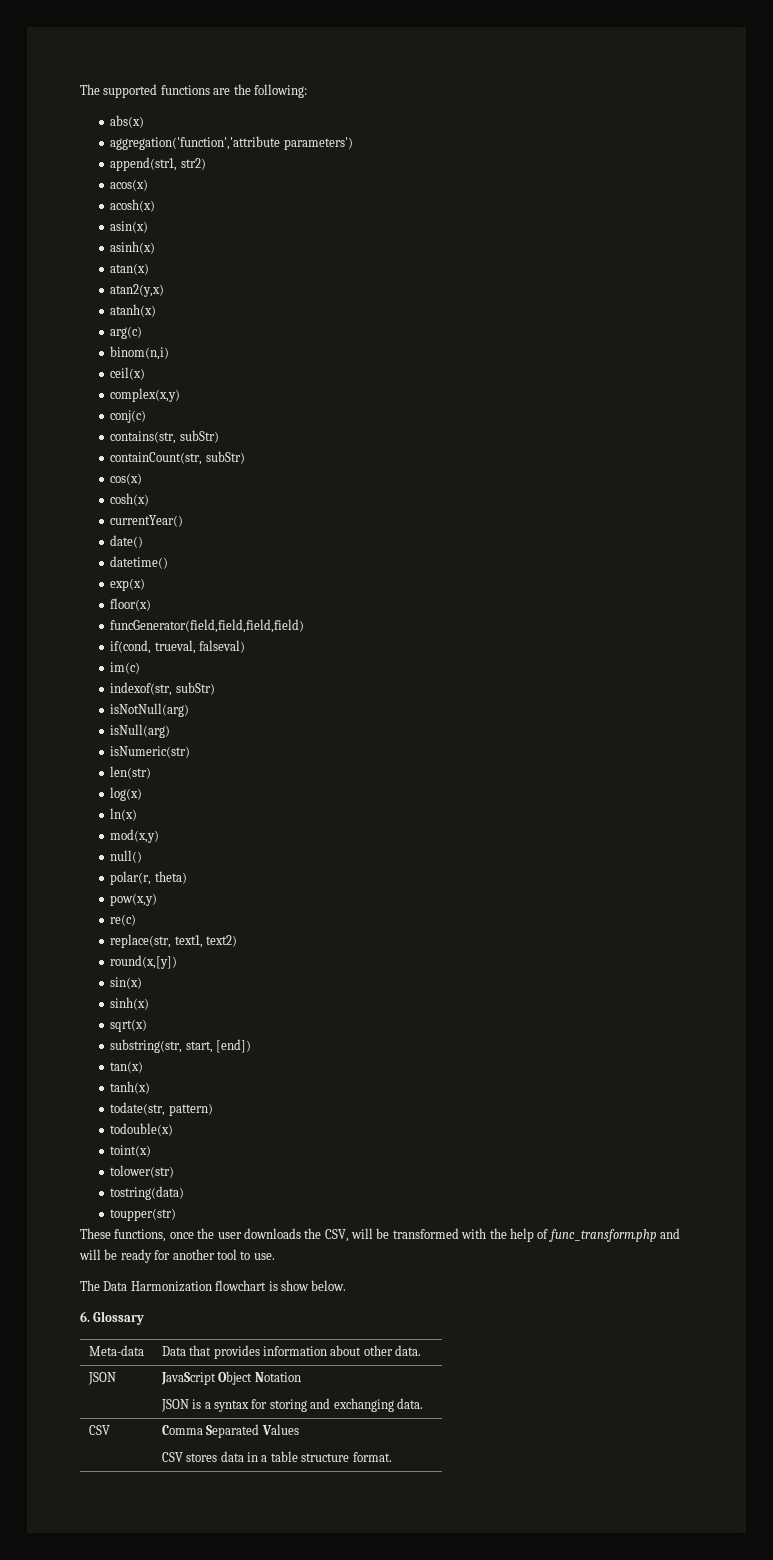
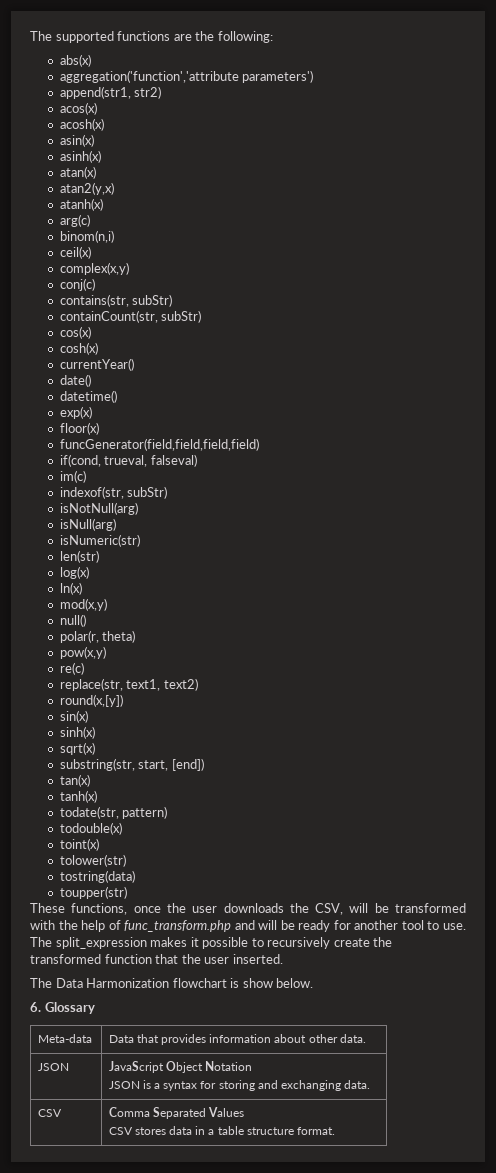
+ The split_expression makes it possible to recursively create the transformed function that the user inserted.

